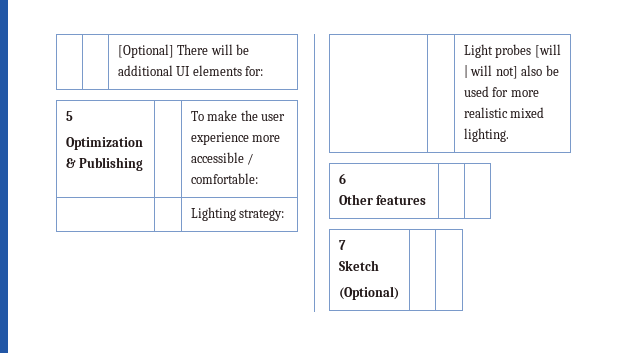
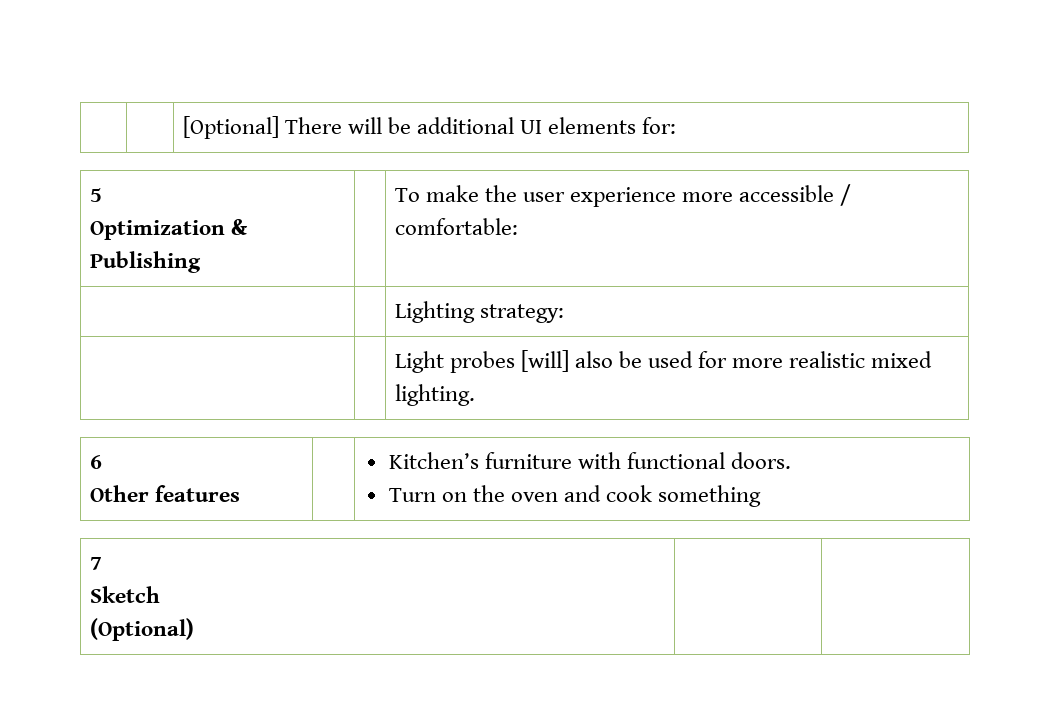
- | | Light probes [will | will not] also be used for more realistic mixed lighting.
+ | | Light probes [will] also be used for more realistic mixed lighting.
  6
- Other features | |
+ Other features | | Kitchen’s furniture with functional doors.
+ Turn on the oven and cook something

